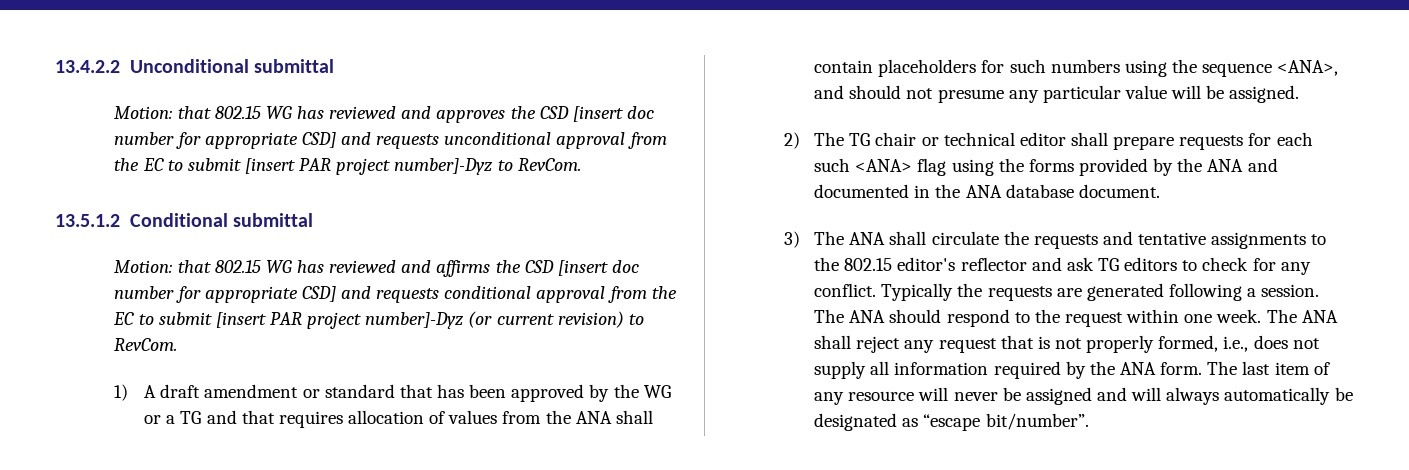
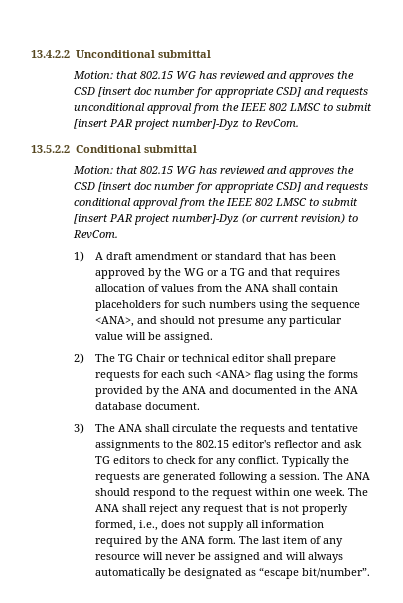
- Motion: that 802.15 WG has reviewed and approves the CSD [insert doc number for appropriate CSD] and requests unconditional approval from the EC to submit [insert PAR project number]-Dyz to RevCom.
+ Motion: that 802.15 WG has reviewed and approves the CSD [insert doc number for appropriate CSD] and requests unconditional approval from the IEEE 802 LMSC to submit [insert PAR project number]-Dyz to RevCom.
- 13.5.1.2 Conditional submittal
+ 13.5.2.2 Conditional submittal
- Motion: that 802.15 WG has reviewed and affirms the CSD [insert doc number for appropriate CSD] and requests conditional approval from the EC to submit [insert PAR project number]-Dyz (or current revision) to RevCom.
+ Motion: that 802.15 WG has reviewed and approves the CSD [insert doc number for appropriate CSD] and requests conditional approval from the IEEE 802 LMSC to submit [insert PAR project number]-Dyz (or current revision) to RevCom.
- 2) The TG chair or technical editor shall prepare requests for each such <ANA> flag using the forms provided by the ANA and documented in the ANA database document.
+ 2) The TG Chair or technical editor shall prepare requests for each such <ANA> flag using the forms provided by the ANA and documented in the ANA database document.

